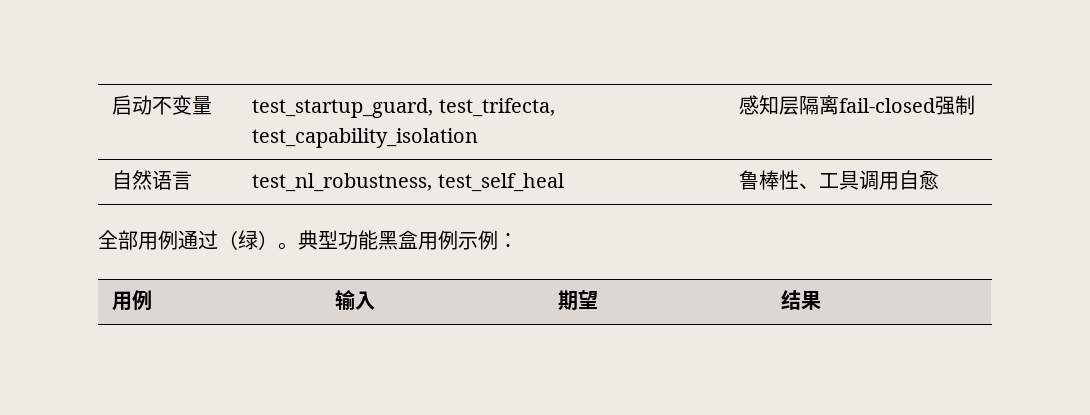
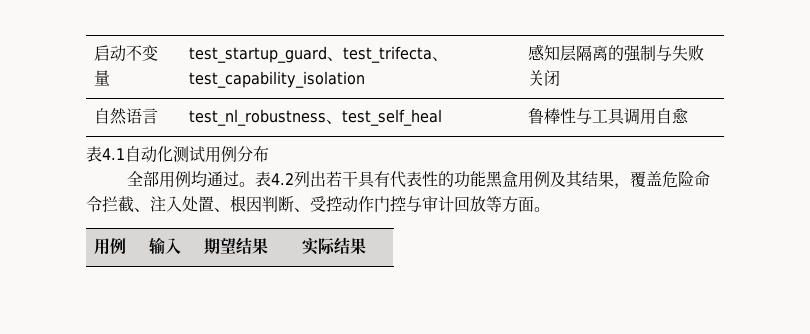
- 启动不变量 | test_startup_guard, test_trifecta, test_capability_isolation | 感知层隔离fail-closed强制
+ 启动不变量 | test_startup_guard、test_trifecta、test_capability_isolation | 感知层隔离的强制与失败关闭
- 自然语言 | test_nl_robustness, test_self_heal | 鲁棒性、工具调用自愈
+ 自然语言 | test_nl_robustness、test_self_heal | 鲁棒性与工具调用自愈
- 全部用例通过（绿）。典型功能黑盒用例示例：
+ 表4.1自动化测试用例分布
+ 全部用例均通过。表4.2列出若干具有代表性的功能黑盒用例及其结果，覆盖危险命令拦截、注入处置、根因判断、受控动作门控与审计回放等方面。
- 用例 | 输入 | 期望 | 结果
+ 用例 | 输入 | 期望结果 | 实际结果

